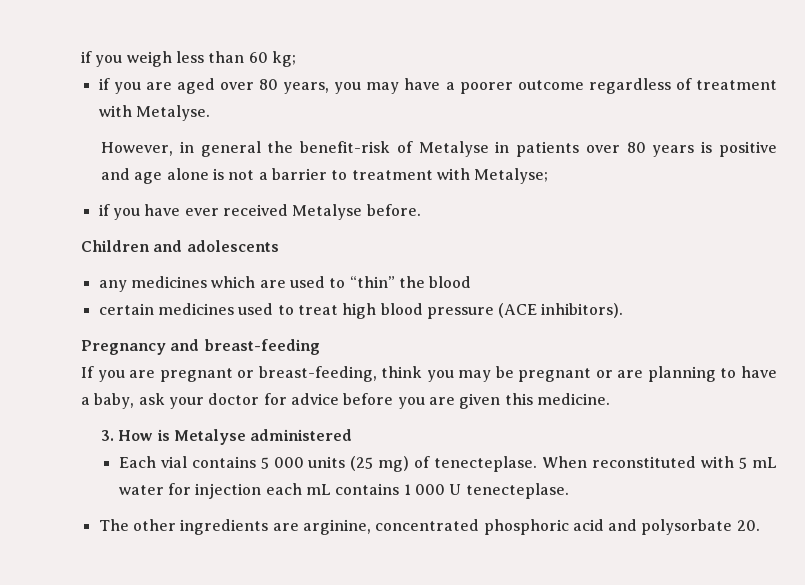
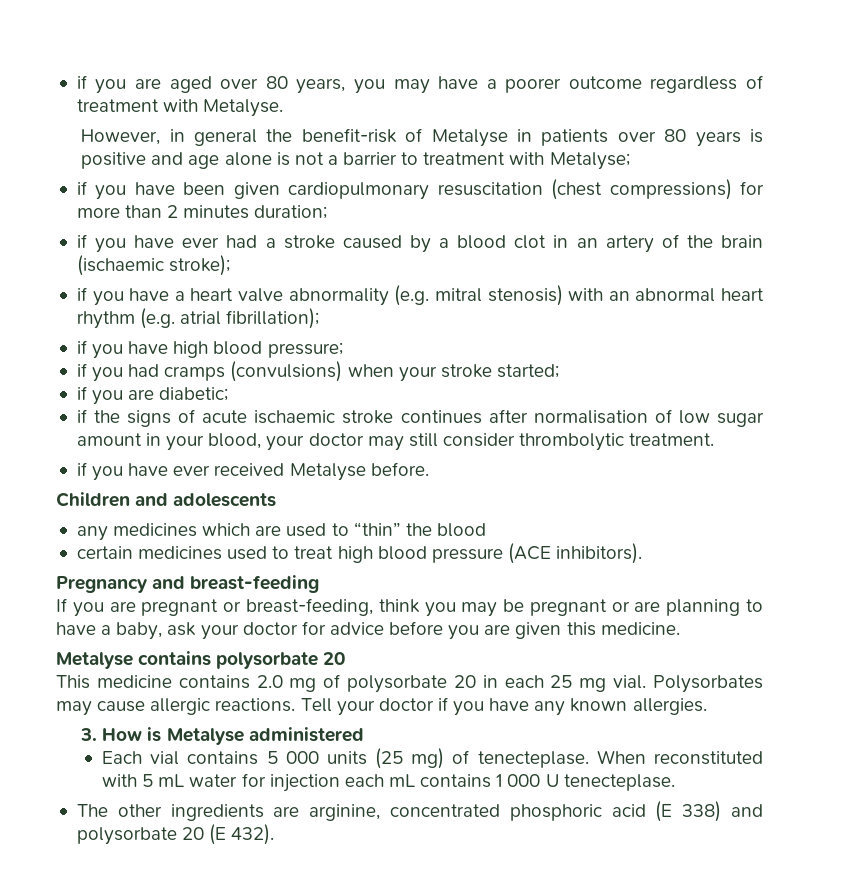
- if you weigh less than 60 kg;
+ if you have been given cardiopulmonary resuscitation (chest compressions) for more than 2 minutes duration;
+ if you have ever had a stroke caused by a blood clot in an artery of the brain (ischaemic stroke);
+ if you have a heart valve abnormality (e.g. mitral stenosis) with an abnormal heart rhythm (e.g. atrial fibrillation);
+ if you have high blood pressure;
+ if you had cramps (convulsions) when your stroke started;
+ if you are diabetic;
+ if the signs of acute ischaemic stroke continues after normalisation of low sugar amount in your blood, your doctor may still consider thrombolytic treatment.
+ Metalyse contains polysorbate 20
+ This medicine contains 2.0 mg of polysorbate 20 in each 25 mg vial. Polysorbates may cause allergic reactions. Tell your doctor if you have any known allergies.
- The other ingredients are arginine, concentrated phosphoric acid and polysorbate 20.
+ The other ingredients are arginine, concentrated phosphoric acid (E 338) and polysorbate 20 (E 432).

